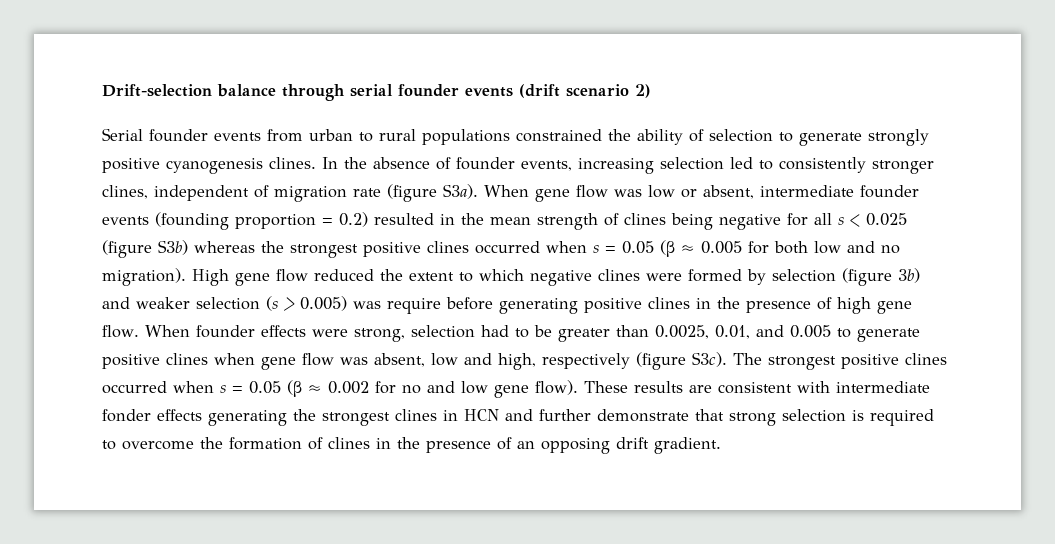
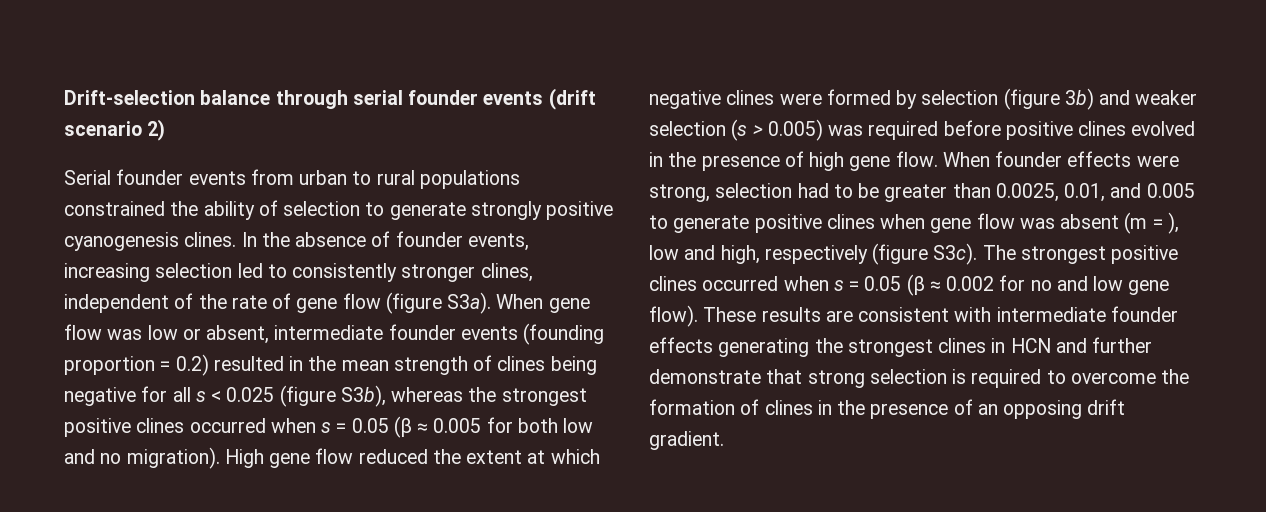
- In the absence of founder events, increasing selection led to consistently stronger clines, independent of migration rate (figure S3a).
+ In the absence of founder events, increasing selection led to consistently stronger clines, independent of the rate of gene flow (figure S3a).
- When gene flow was low or absent, intermediate founder events (founding proportion = 0.2) resulted in the mean strength of clines being negative for all s < 0.025 (figure S3b) whereas the strongest positive clines occurred when s = 0.05 (β ≈ 0.005 for both low and no migration).
+ When gene flow was low or absent, intermediate founder events (founding proportion = 0.2) resulted in the mean strength of clines being negative for all s < 0.025 (figure S3b), whereas the strongest positive clines occurred when s = 0.05 (β ≈ 0.005 for both low and no migration).
- High gene flow reduced the extent to which negative clines were formed by selection (figure 3b) and weaker selection (s > 0.005) was require before generating positive clines in the presence of high gene flow.
+ High gene flow reduced the extent at which negative clines were formed by selection (figure 3b) and weaker selection (s > 0.005) was required before positive clines evolved in the presence of high gene flow.
- When founder effects were strong, selection had to be greater than 0.0025, 0.01, and 0.005 to generate positive clines when gene flow was absent, low and high, respectively (figure S3c).
+ When founder effects were strong, selection had to be greater than 0.0025, 0.01, and 0.005 to generate positive clines when gene flow was absent (m = ), low and high, respectively (figure S3c).
- These results are consistent with intermediate fonder effects generating the strongest clines in HCN and further demonstrate that strong selection is required to overcome the formation of clines in the presence of an opposing drift gradient.
+ These results are consistent with intermediate founder effects generating the strongest clines in HCN and further demonstrate that strong selection is required to overcome the formation of clines in the presence of an opposing drift gradient.

